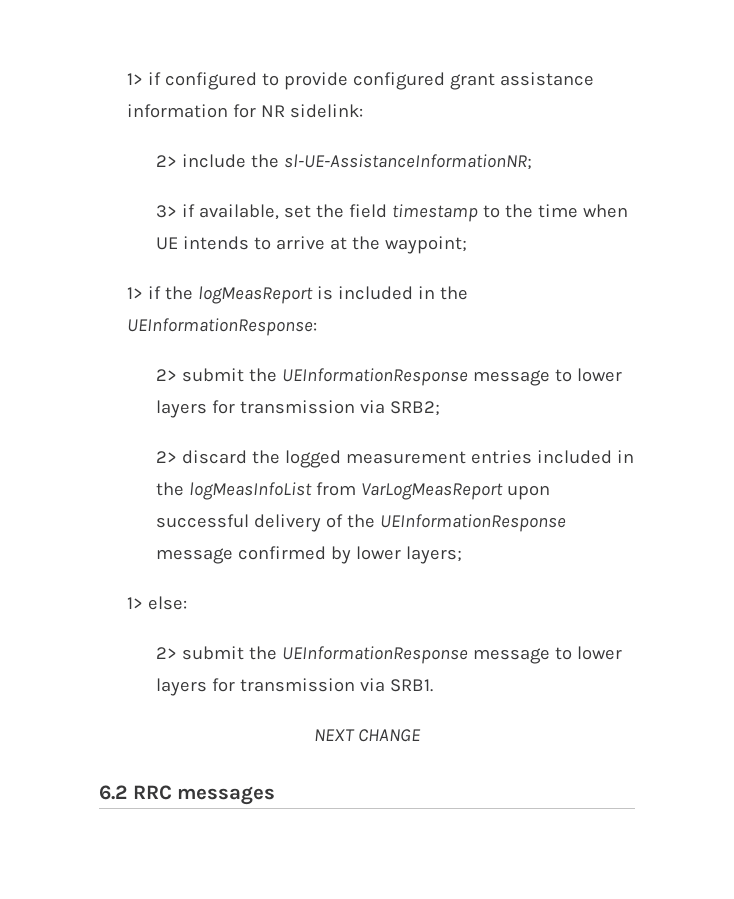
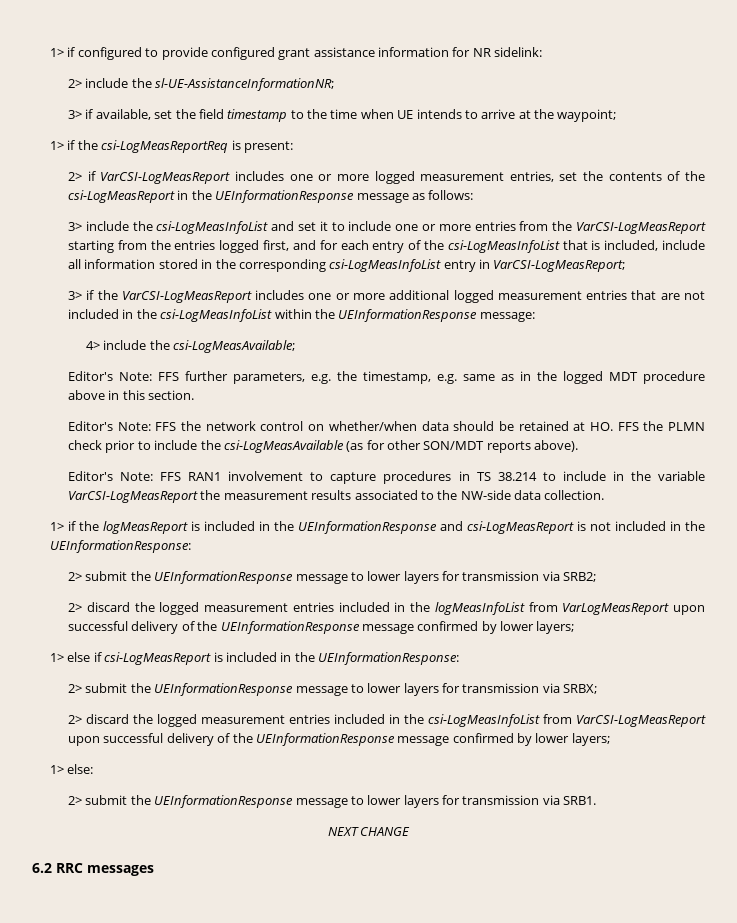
+ 1> if the csi-LogMeasReportReq is present:
+ 2> if VarCSI-LogMeasReport includes one or more logged measurement entries, set the contents of the csi-LogMeasReport in the UEInformationResponse message as follows:
+ 3> include the csi-LogMeasInfoList and set it to include one or more entries from the VarCSI-LogMeasReport starting from the entries logged first, and for each entry of the csi-LogMeasInfoList that is included, include all information stored in the corresponding csi-LogMeasInfoList entry in VarCSI-LogMeasReport;
+ 3> if the VarCSI-LogMeasReport includes one or more additional logged measurement entries that are not included in the csi-LogMeasInfoList within the UEInformationResponse message:
+ 4> include the csi-LogMeasAvailable;
+ Editor's Note: FFS further parameters, e.g. the timestamp, e.g. same as in the logged MDT procedure above in this section.
+ Editor's Note: FFS the network control on whether/when data should be retained at HO. FFS the PLMN check prior to include the csi-LogMeasAvailable (as for other SON/MDT reports above).
+ Editor's Note: FFS RAN1 involvement to capture procedures in TS 38.214 to include in the variable VarCSI-LogMeasReport the measurement results associated to the NW-side data collection.
- 1> if the logMeasReport is included in the UEInformationResponse:
+ 1> if the logMeasReport is included in the UEInformationResponse and csi-LogMeasReport is not included in the UEInformationResponse:
+ 1> else if csi-LogMeasReport is included in the UEInformationResponse:
+ 2> submit the UEInformationResponse message to lower layers for transmission via SRBX;
+ 2> discard the logged measurement entries included in the csi-LogMeasInfoList from VarCSI-LogMeasReport upon successful delivery of the UEInformationResponse message confirmed by lower layers;

